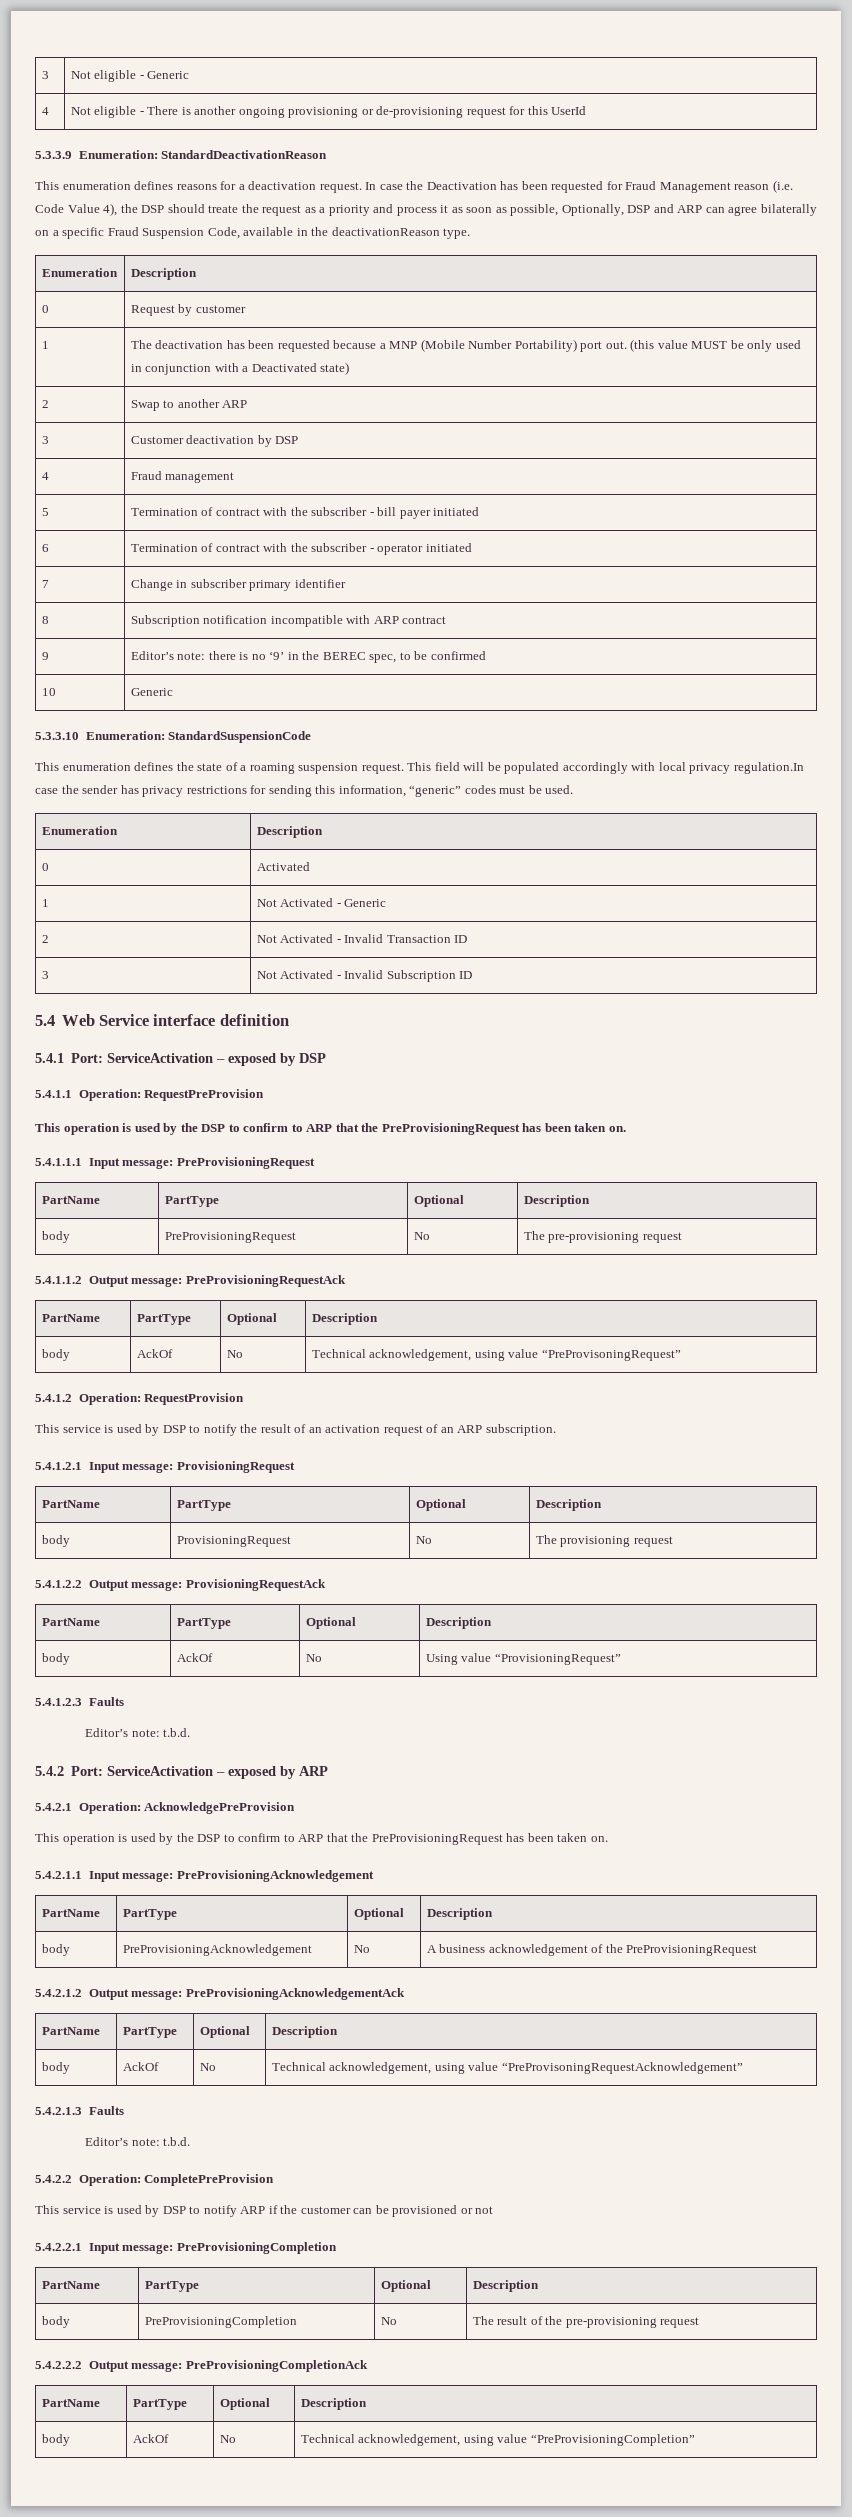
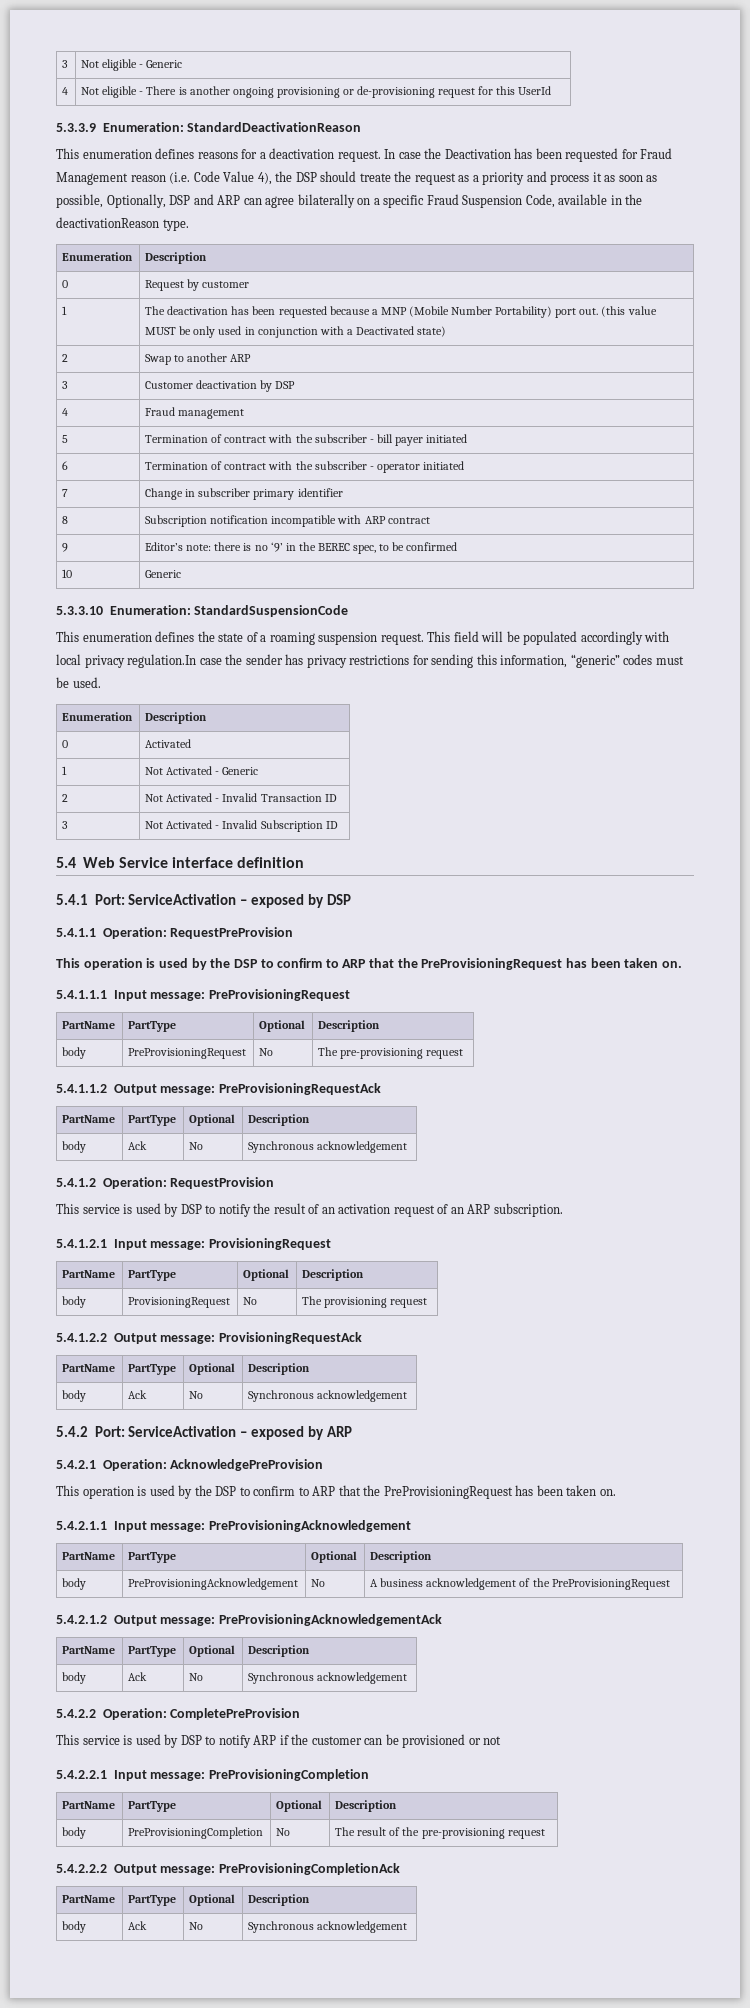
  5.4.1.1.2 Output message: PreProvisioningRequestAck
  PartName | PartType | Optional | Description
- body | AckOf | No | Technical acknowledgement, using value “PreProvisoningRequest”
+ body | Ack | No | Synchronous acknowledgement
  5.4.1.2.2 Output message: ProvisioningRequestAck
  PartName | PartType | Optional | Description
- body | AckOf | No | Using value “ProvisioningRequest”
- 5.4.1.2.3 Faults
- Editor’s note: t.b.d.
+ body | Ack | No | Synchronous acknowledgement
  5.4.2.1.2 Output message: PreProvisioningAcknowledgementAck
  PartName | PartType | Optional | Description
- body | AckOf | No | Technical acknowledgement, using value “PreProvisoningRequestAcknowledgement”
- 5.4.2.1.3 Faults
- Editor’s note: t.b.d.
+ body | Ack | No | Synchronous acknowledgement
  5.4.2.2.2 Output message: PreProvisioningCompletionAck
  PartName | PartType | Optional | Description
- body | AckOf | No | Technical acknowledgement, using value “PreProvisioningCompletion”
+ body | Ack | No | Synchronous acknowledgement

